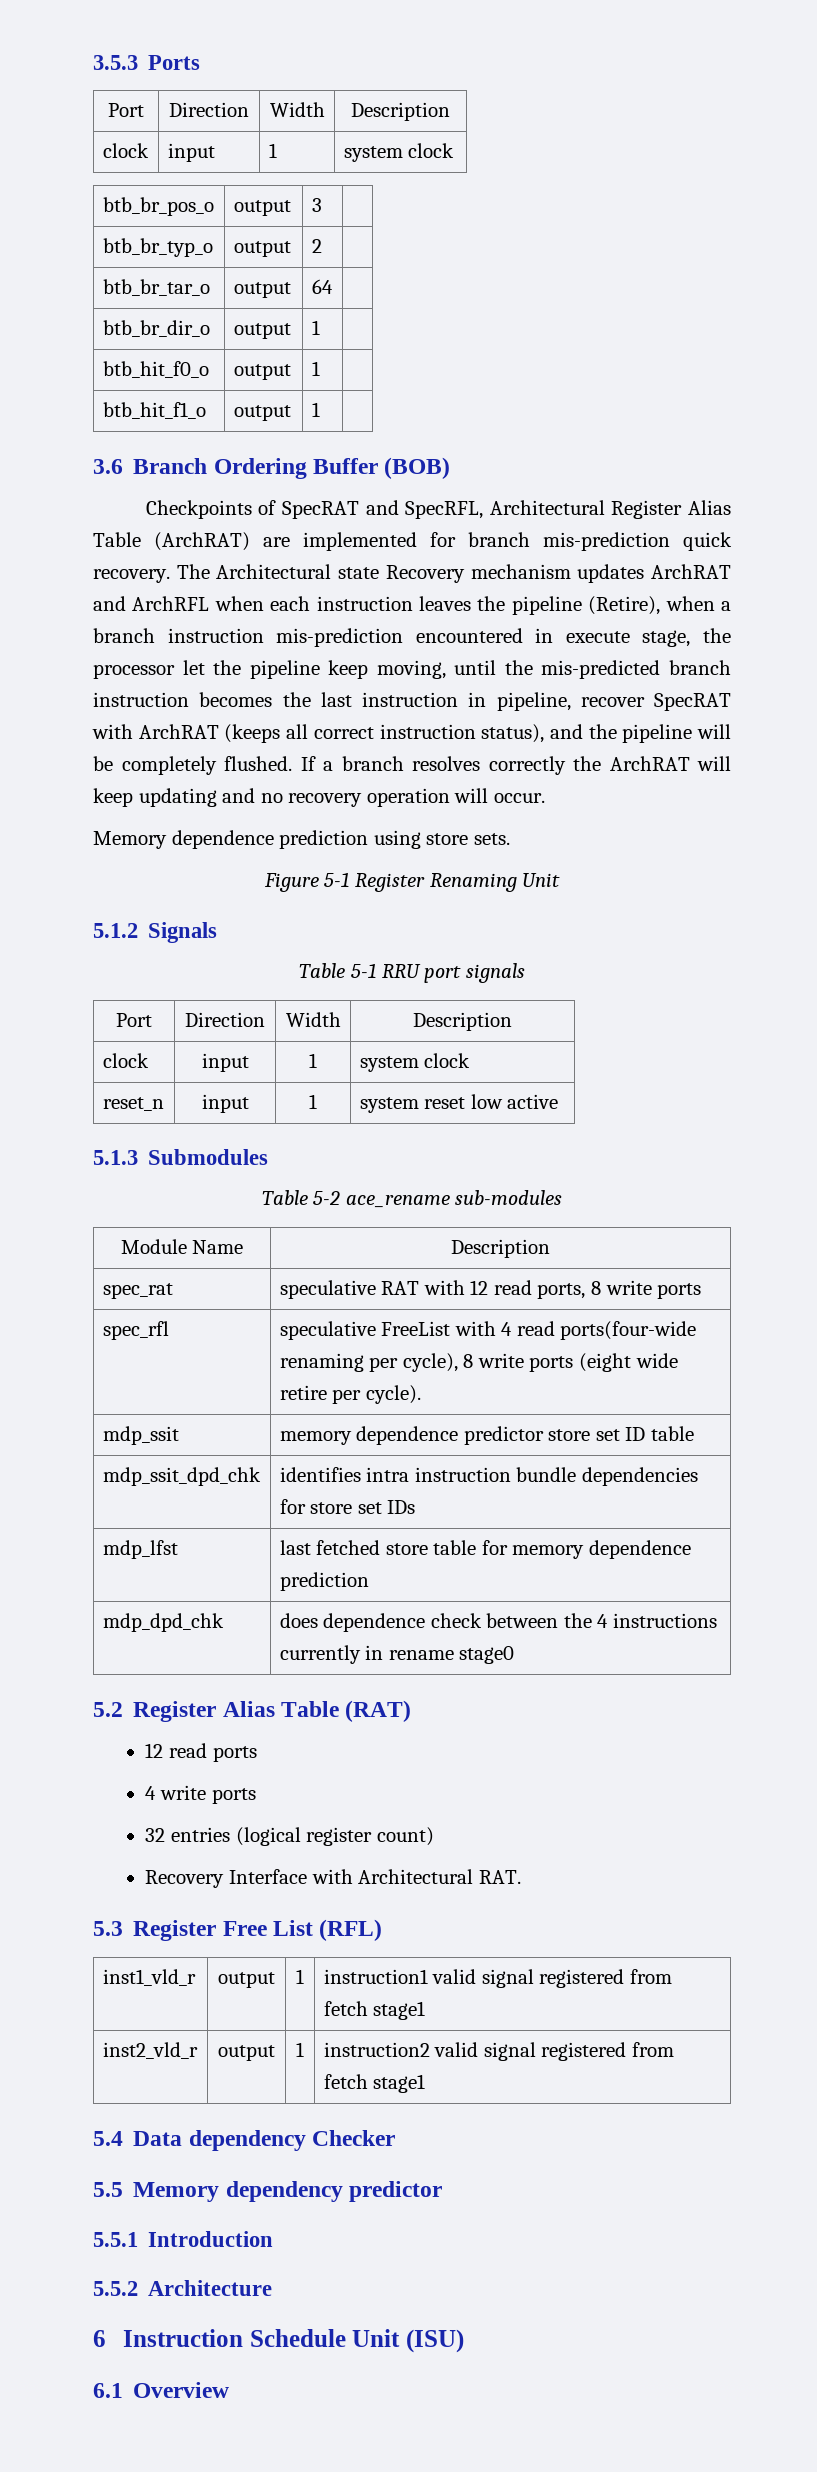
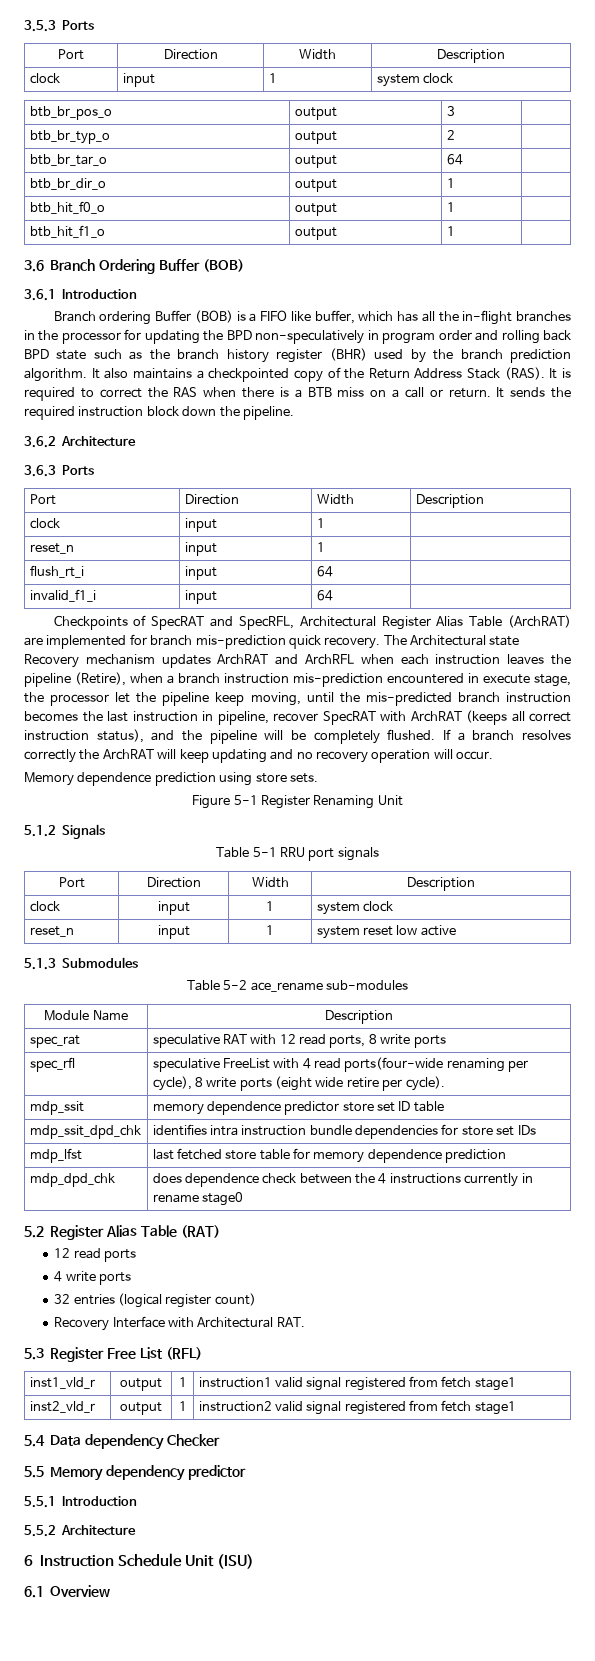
+ 3.6.1 Introduction
+ Branch ordering Buffer (BOB) is a FIFO like buffer, which has all the in-flight branches in the processor for updating the BPD non-speculatively in program order and rolling back BPD state such as the branch history register (BHR) used by the branch prediction algorithm. It also maintains a checkpointed copy of the Return Address Stack (RAS). It is required to correct the RAS when there is a BTB miss on a call or return. It sends the required instruction block down the pipeline.
+ 3.6.2 Architecture
+ 3.6.3 Ports
+ Port | Direction | Width | Description
+ clock | input | 1 |
+ reset_n | input | 1 |
+ flush_rt_i | input | 64 |
+ invalid_f1_i | input | 64 |

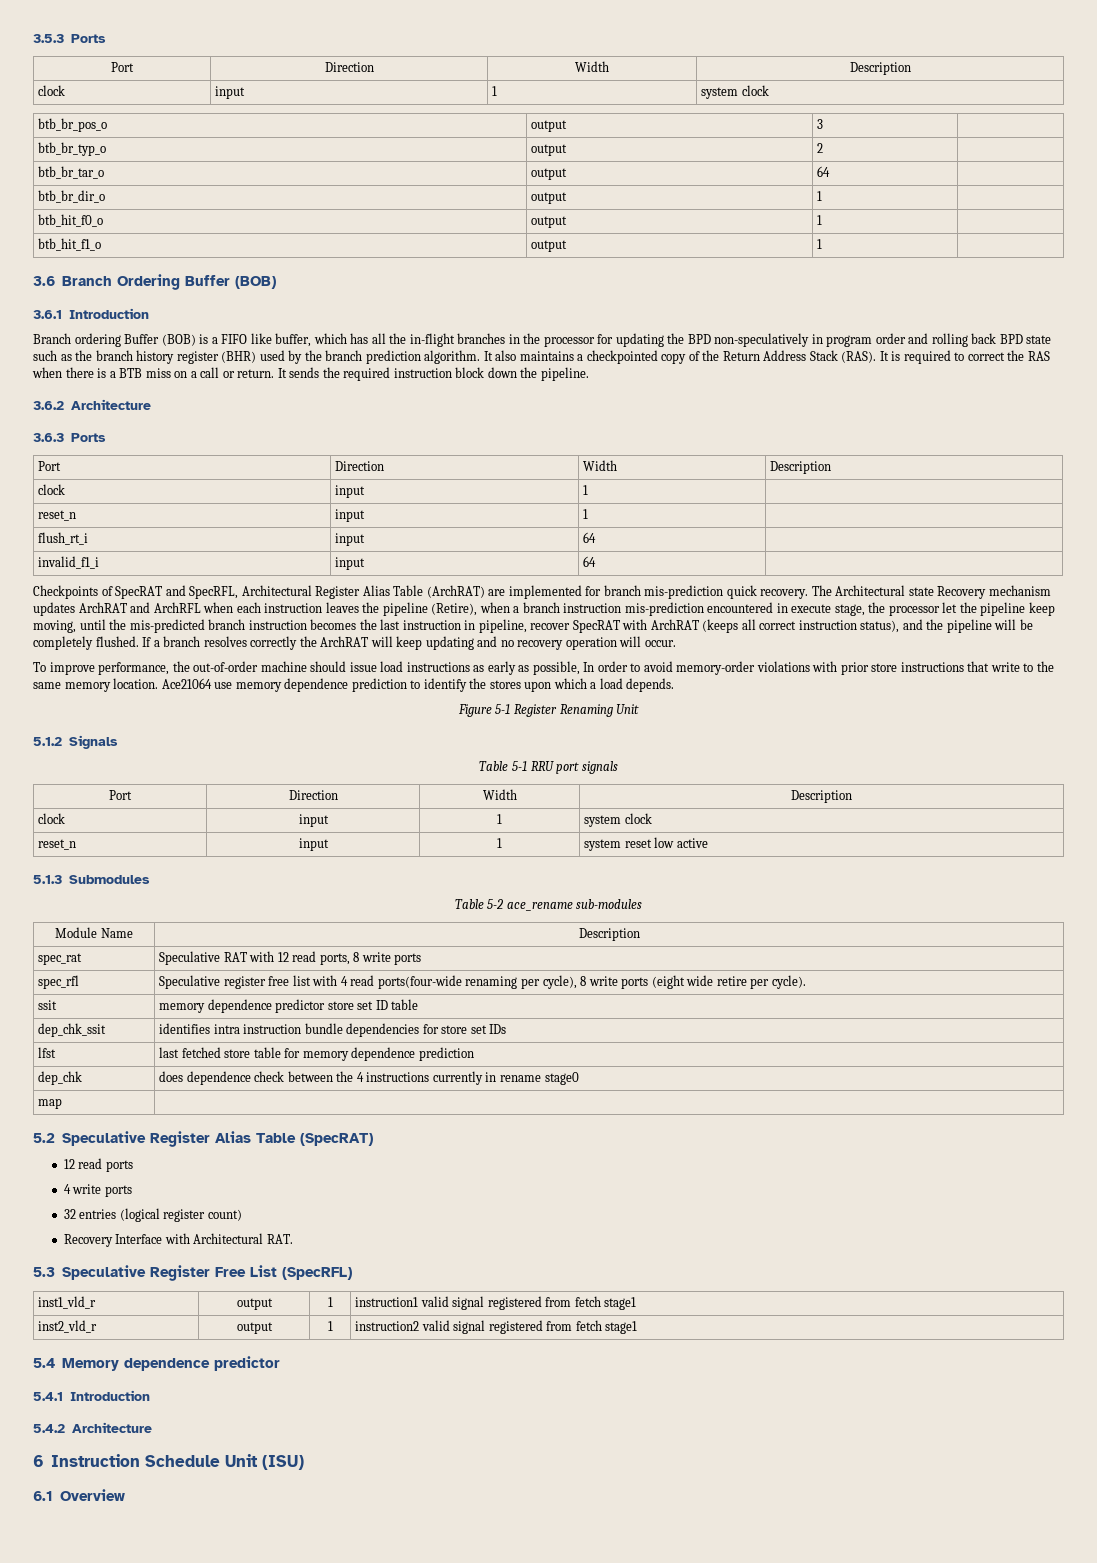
- Memory dependence prediction using store sets.
+ To improve performance, the out-of-order machine should issue load instructions as early as possible, In order to avoid memory-order violations with prior store instructions that write to the same memory location. Ace21064 use memory dependence prediction to identify the stores upon which a load depends.
- spec_rat | speculative RAT with 12 read ports, 8 write ports
+ spec_rat | Speculative RAT with 12 read ports, 8 write ports
- spec_rfl | speculative FreeList with 4 read ports(four-wide renaming per cycle), 8 write ports (eight wide retire per cycle).
+ spec_rfl | Speculative register free list with 4 read ports(four-wide renaming per cycle), 8 write ports (eight wide retire per cycle).
- mdp_ssit | memory dependence predictor store set ID table
+ ssit | memory dependence predictor store set ID table
- mdp_ssit_dpd_chk | identifies intra instruction bundle dependencies for store set IDs
+ dep_chk_ssit | identifies intra instruction bundle dependencies for store set IDs
- mdp_lfst | last fetched store table for memory dependence prediction
+ lfst | last fetched store table for memory dependence prediction
- mdp_dpd_chk | does dependence check between the 4 instructions currently in rename stage0
+ dep_chk | does dependence check between the 4 instructions currently in rename stage0
+ map |
- 5.2 Register Alias Table (RAT)
+ 5.2 Speculative Register Alias Table (SpecRAT)
- 5.3 Register Free List (RFL)
+ 5.3 Speculative Register Free List (SpecRFL)
- 5.4 Data dependency Checker
- 5.5 Memory dependency predictor
+ 5.4 Memory dependence predictor
- 5.5.1 Introduction
- 5.5.2 Architecture
+ 5.4.1 Introduction
+ 5.4.2 Architecture

